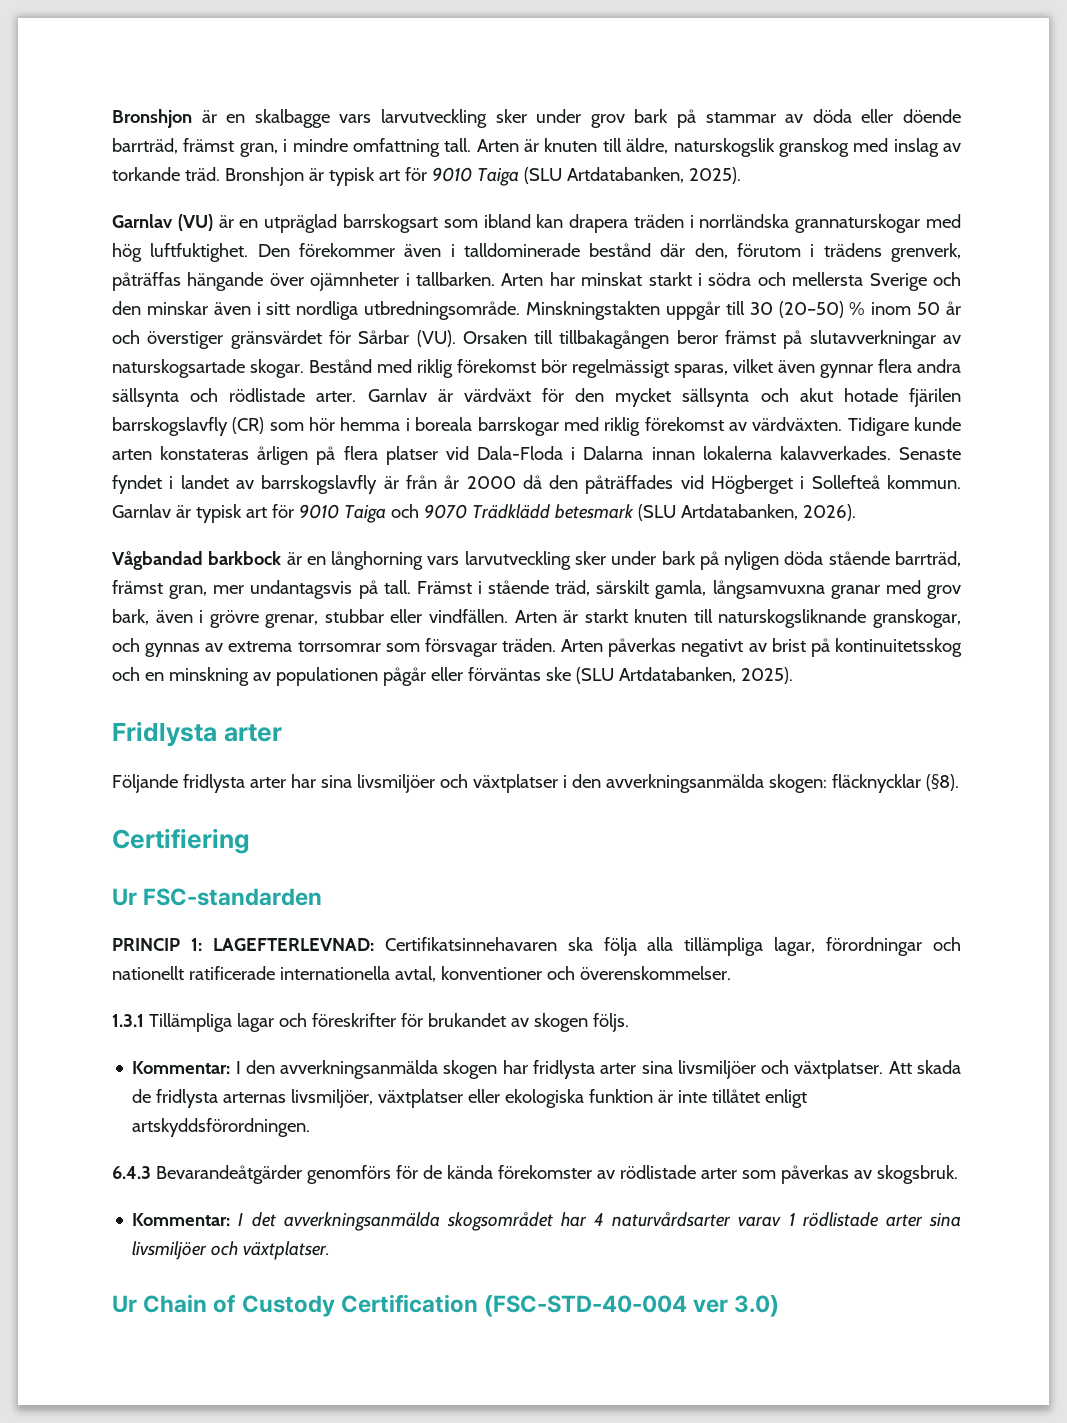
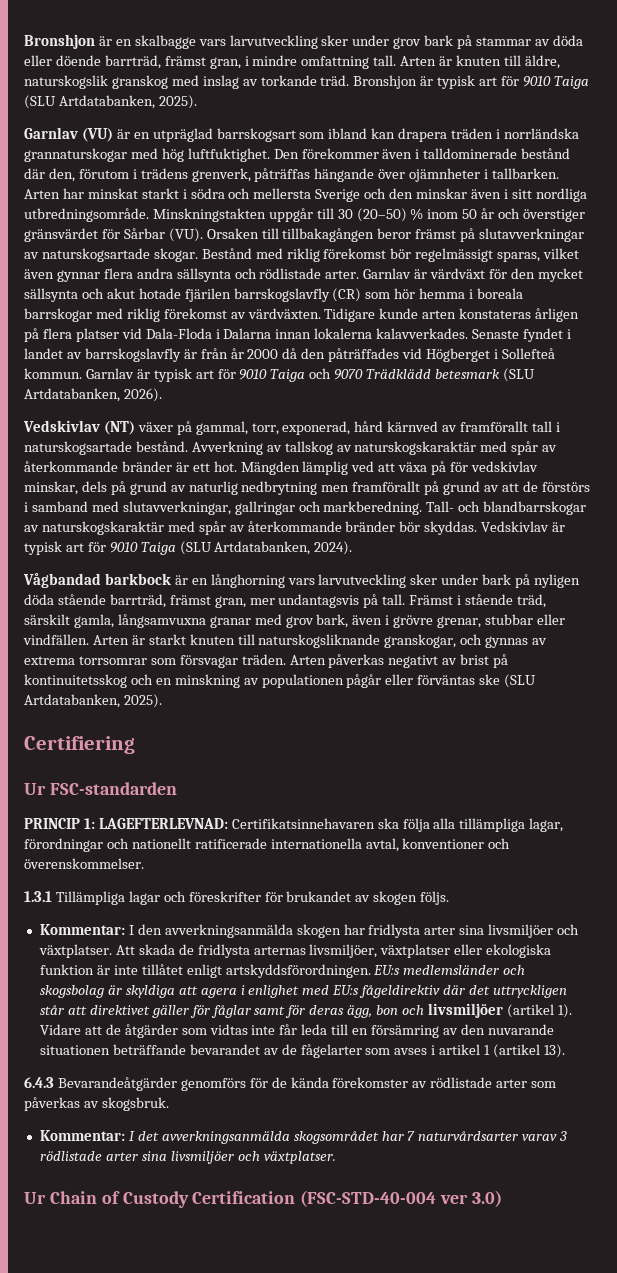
+ Vedskivlav (NT) växer på gammal, torr, exponerad, hård kärnved av framförallt tall i naturskogsartade bestånd. Avverkning av tallskog av naturskogskaraktär med spår av återkommande bränder är ett hot. Mängden lämplig ved att växa på för vedskivlav minskar, dels på grund av naturlig nedbrytning men framförallt på grund av att de förstörs i samband med slutavverkningar, gallringar och markberedning. Tall- och blandbarrskogar av naturskogskaraktär med spår av återkommande bränder bör skyddas. Vedskivlav är typisk art för 9010 Taiga (SLU Artdatabanken, 2024).
- Fridlysta arter
- Följande fridlysta arter har sina livsmiljöer och växtplatser i den avverkningsanmälda skogen: fläcknycklar (§8).
+ EU:s medlemsländer och skogsbolag är skyldiga att agera i enlighet med EU:s fågeldirektiv där det uttryckligen står att direktivet gäller för fåglar samt för deras ägg, bon och livsmiljöer (artikel 1). Vidare att de åtgärder som vidtas inte får leda till en försämring av den nuvarande situationen beträffande bevarandet av de fågelarter som avses i artikel 1 (artikel 13).
- Kommentar: I det avverkningsanmälda skogsområdet har 4 naturvårdsarter varav 1 rödlistade arter sina livsmiljöer och växtplatser.
+ Kommentar: I det avverkningsanmälda skogsområdet har 7 naturvårdsarter varav 3 rödlistade arter sina livsmiljöer och växtplatser.

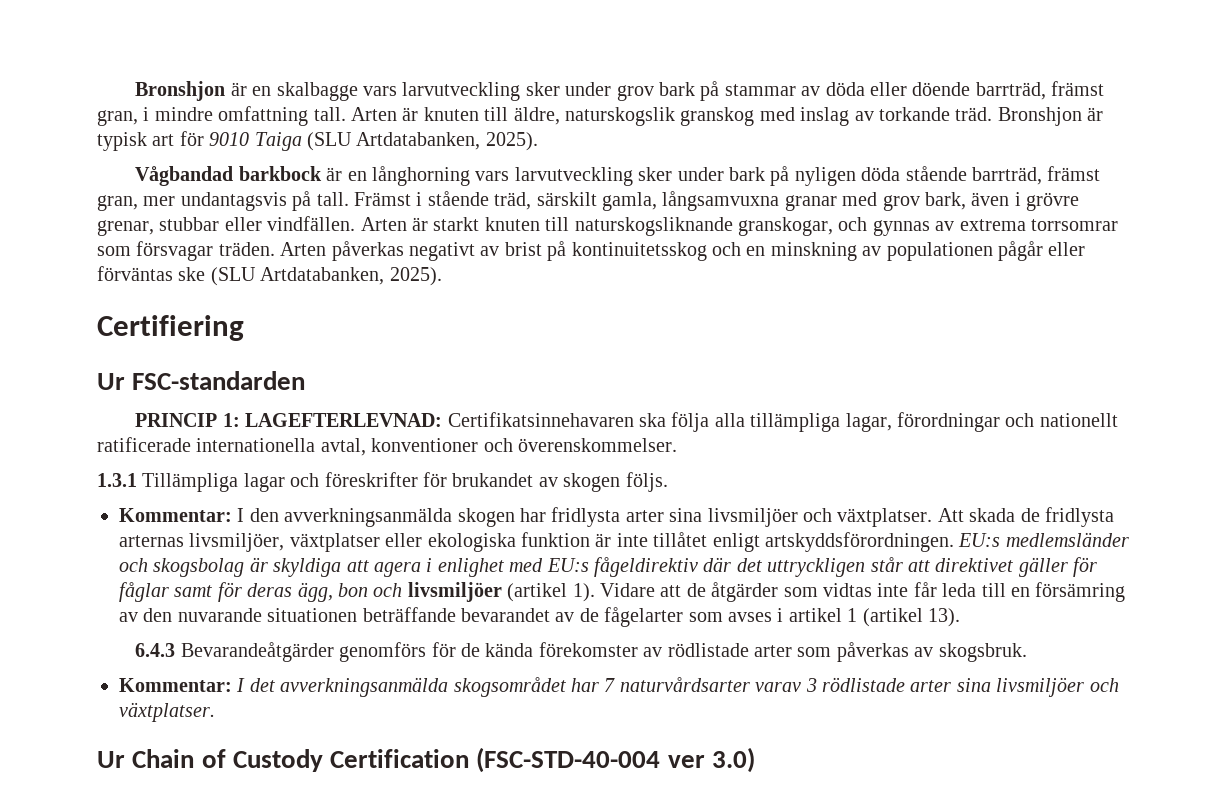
- Garnlav (VU) är en utpräglad barrskogsart som ibland kan drapera träden i norrländska grannaturskogar med hög luftfuktighet. Den förekommer även i talldominerade bestånd där den, förutom i trädens grenverk, påträffas hängande över ojämnheter i tallbarken. Arten har minskat starkt i södra och mellersta Sverige och den minskar även i sitt nordliga utbredningsområde. Minskningstakten uppgår till 30 (20–50) % inom 50 år och överstiger gränsvärdet för Sårbar (VU). Orsaken till tillbakagången beror främst på slutavverkningar av naturskogsartade skogar. Bestånd med riklig förekomst bör regelmässigt sparas, vilket även gynnar flera andra sällsynta och rödlistade arter. Garnlav är värdväxt för den mycket sällsynta och akut hotade fjärilen barrskogslavfly (CR) som hör hemma i boreala barrskogar med riklig förekomst av värdväxten. Tidigare kunde arten konstateras årligen på flera platser vid Dala-Floda i Dalarna innan lokalerna kalavverkades. Senaste fyndet i landet av barrskogslavfly är från år 2000 då den påträffades vid Högberget i Sollefteå kommun. Garnlav är typisk art för 9010 Taiga och 9070 Trädklädd betesmark (SLU Artdatabanken, 2026).
- Vedskivlav (NT) växer på gammal, torr, exponerad, hård kärnved av framförallt tall i naturskogsartade bestånd. Avverkning av tallskog av naturskogskaraktär med spår av återkommande bränder är ett hot. Mängden lämplig ved att växa på för vedskivlav minskar, dels på grund av naturlig nedbrytning men framförallt på grund av att de förstörs i samband med slutavverkningar, gallringar och markberedning. Tall- och blandbarrskogar av naturskogskaraktär med spår av återkommande bränder bör skyddas. Vedskivlav är typisk art för 9010 Taiga (SLU Artdatabanken, 2024).

